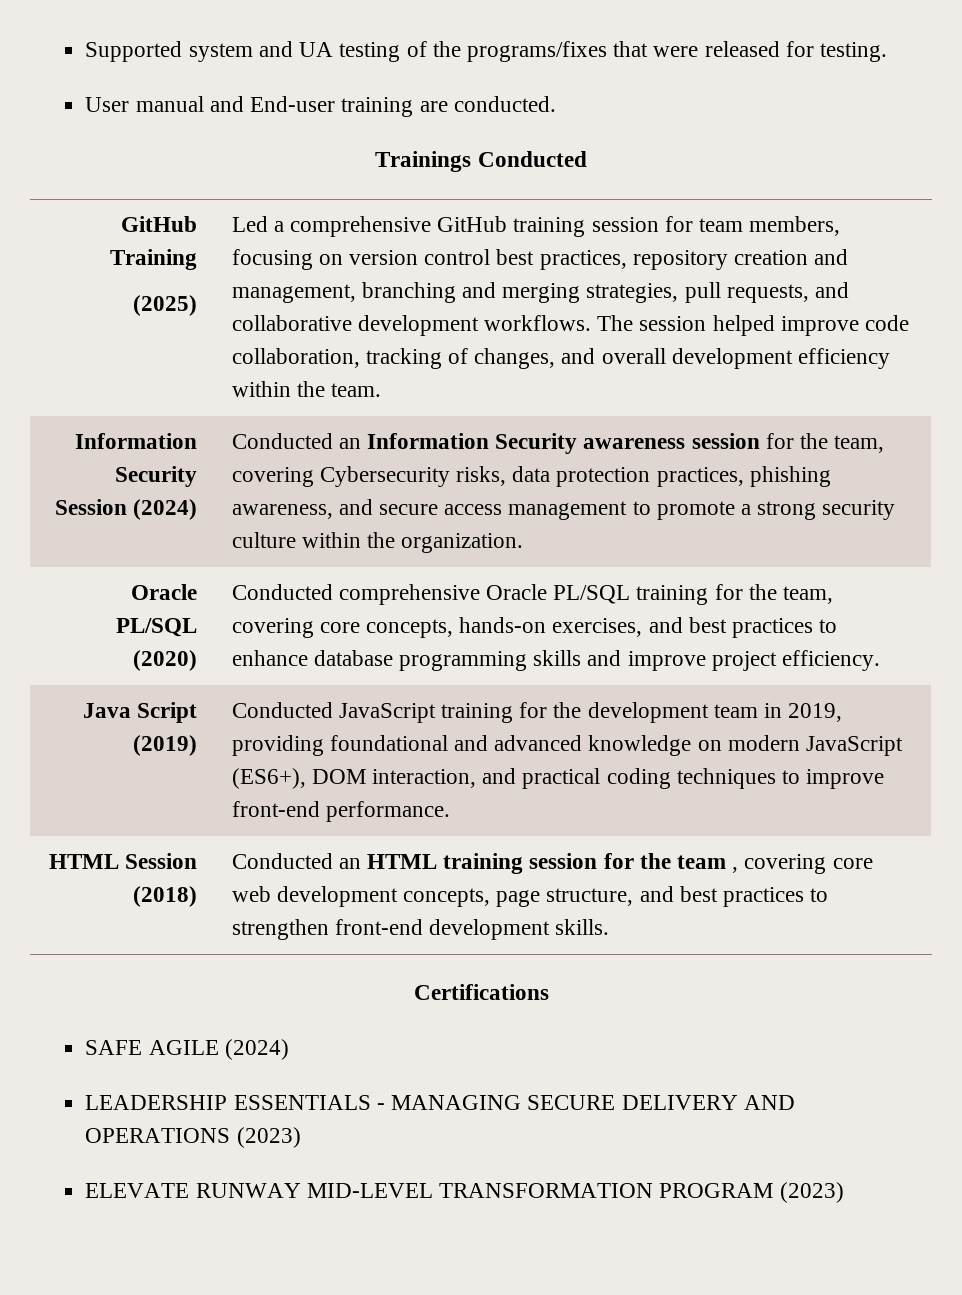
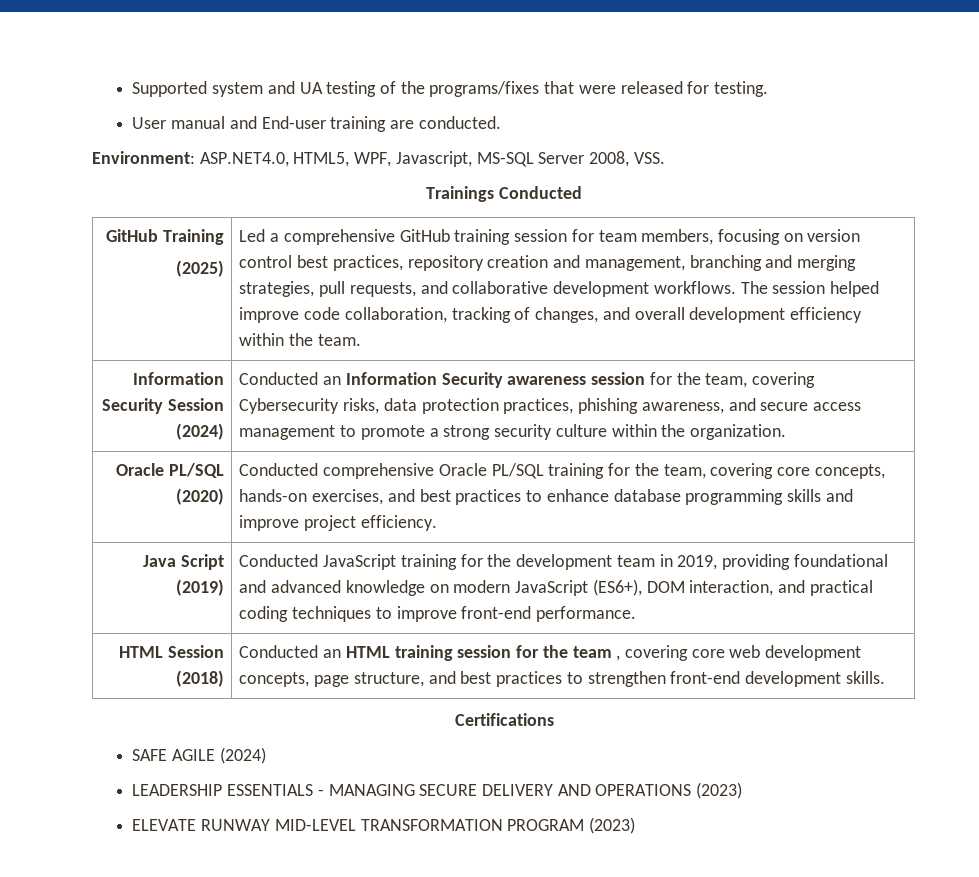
+ Environment: ASP.NET4.0, HTML5, WPF, Javascript, MS-SQL Server 2008, VSS.

